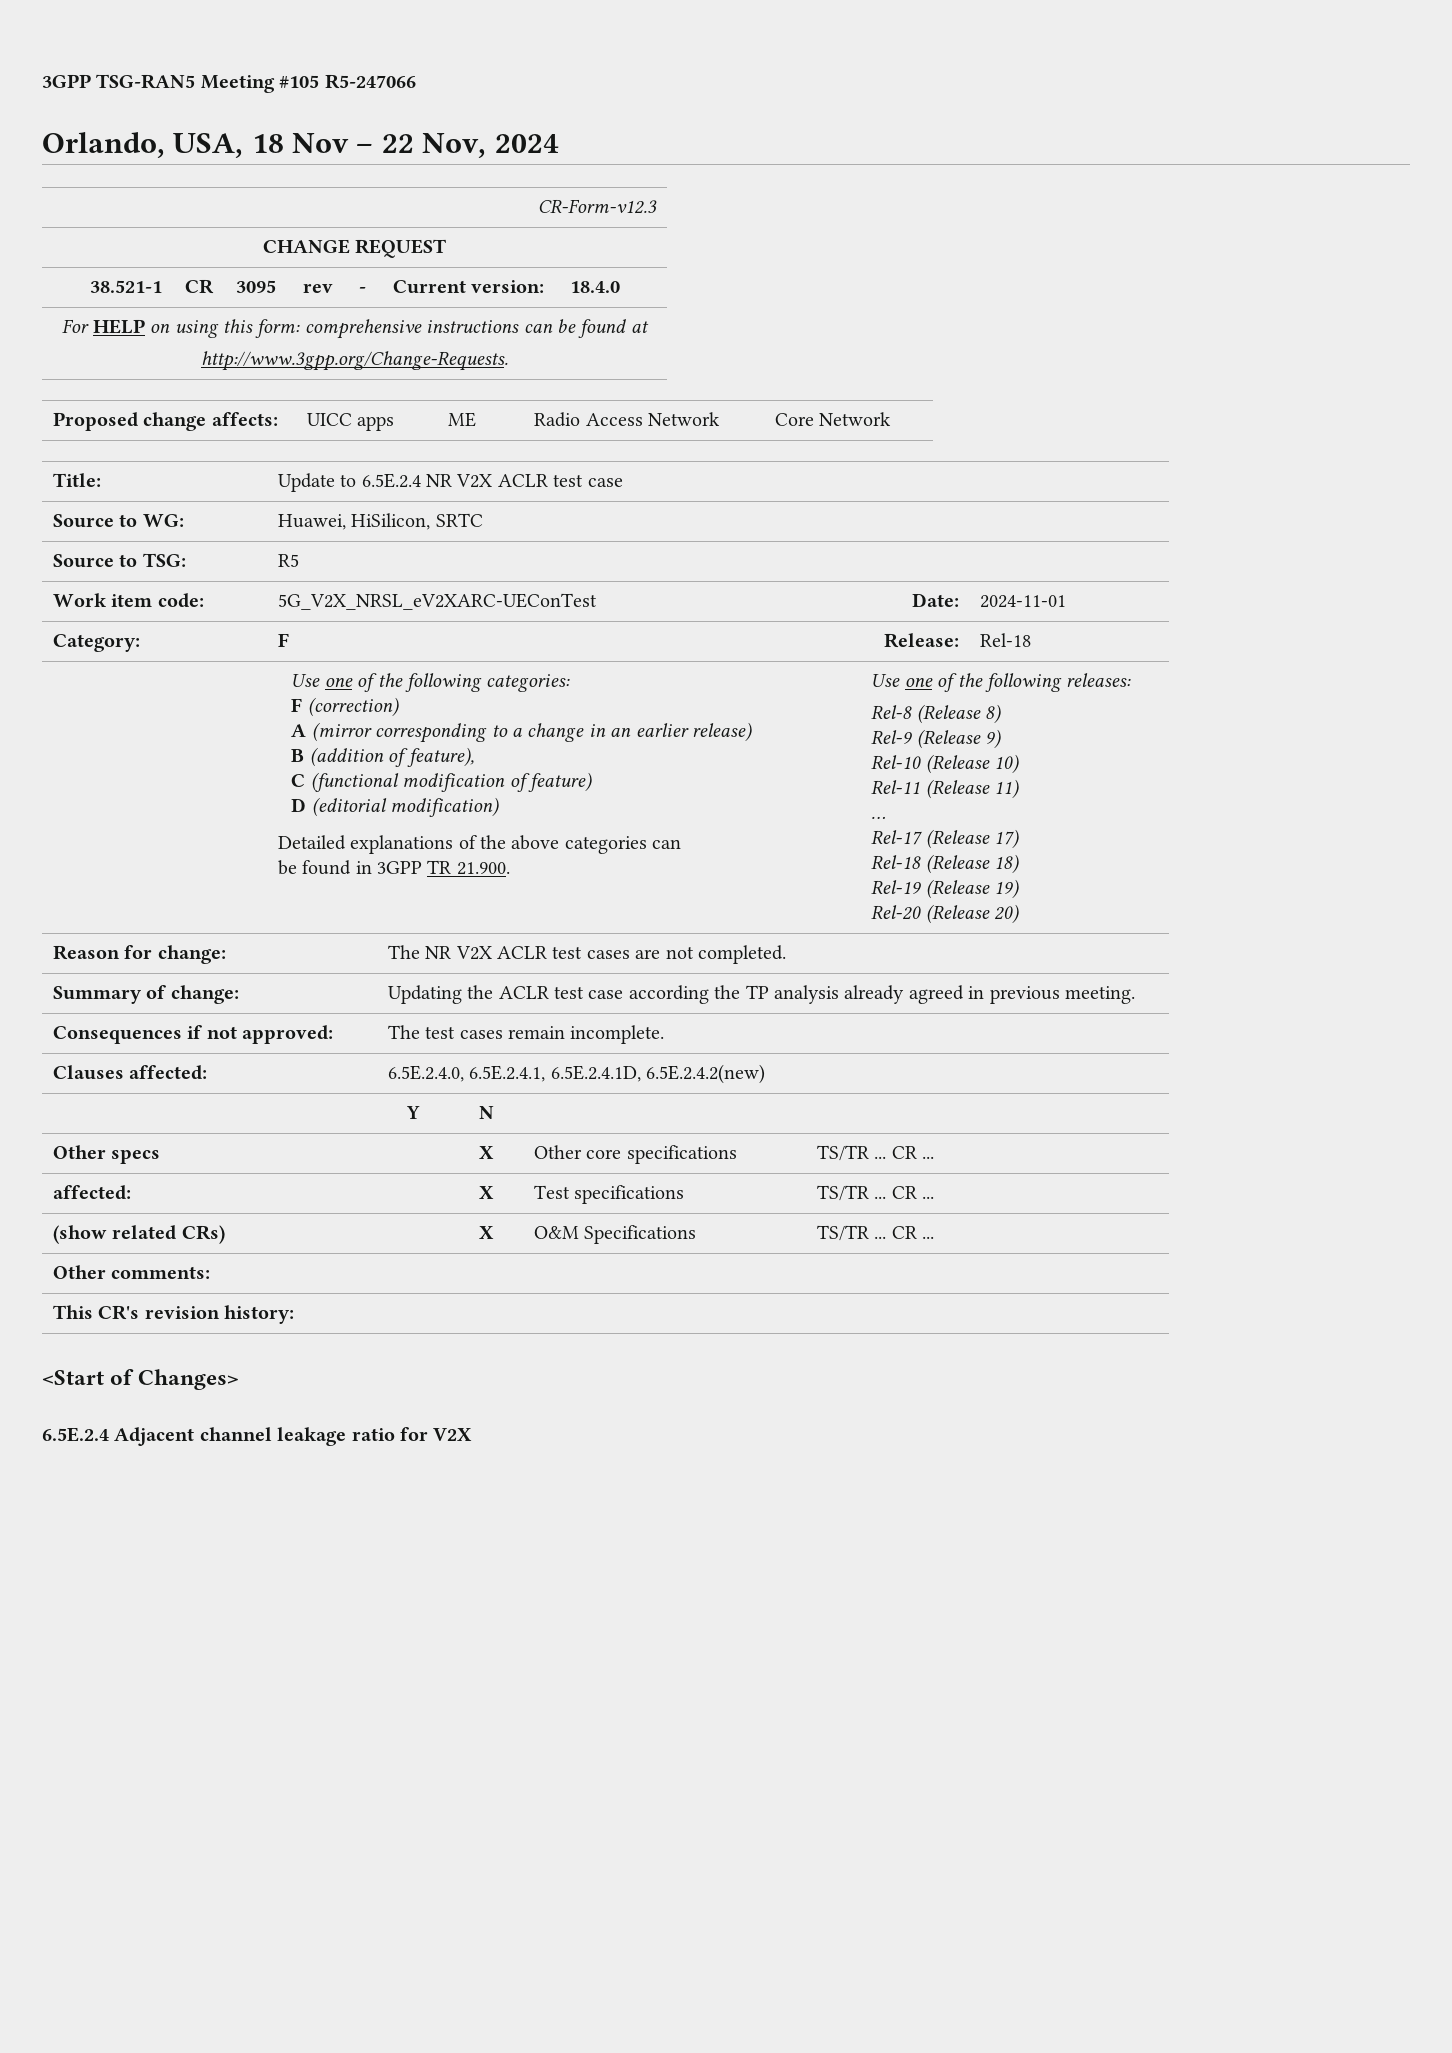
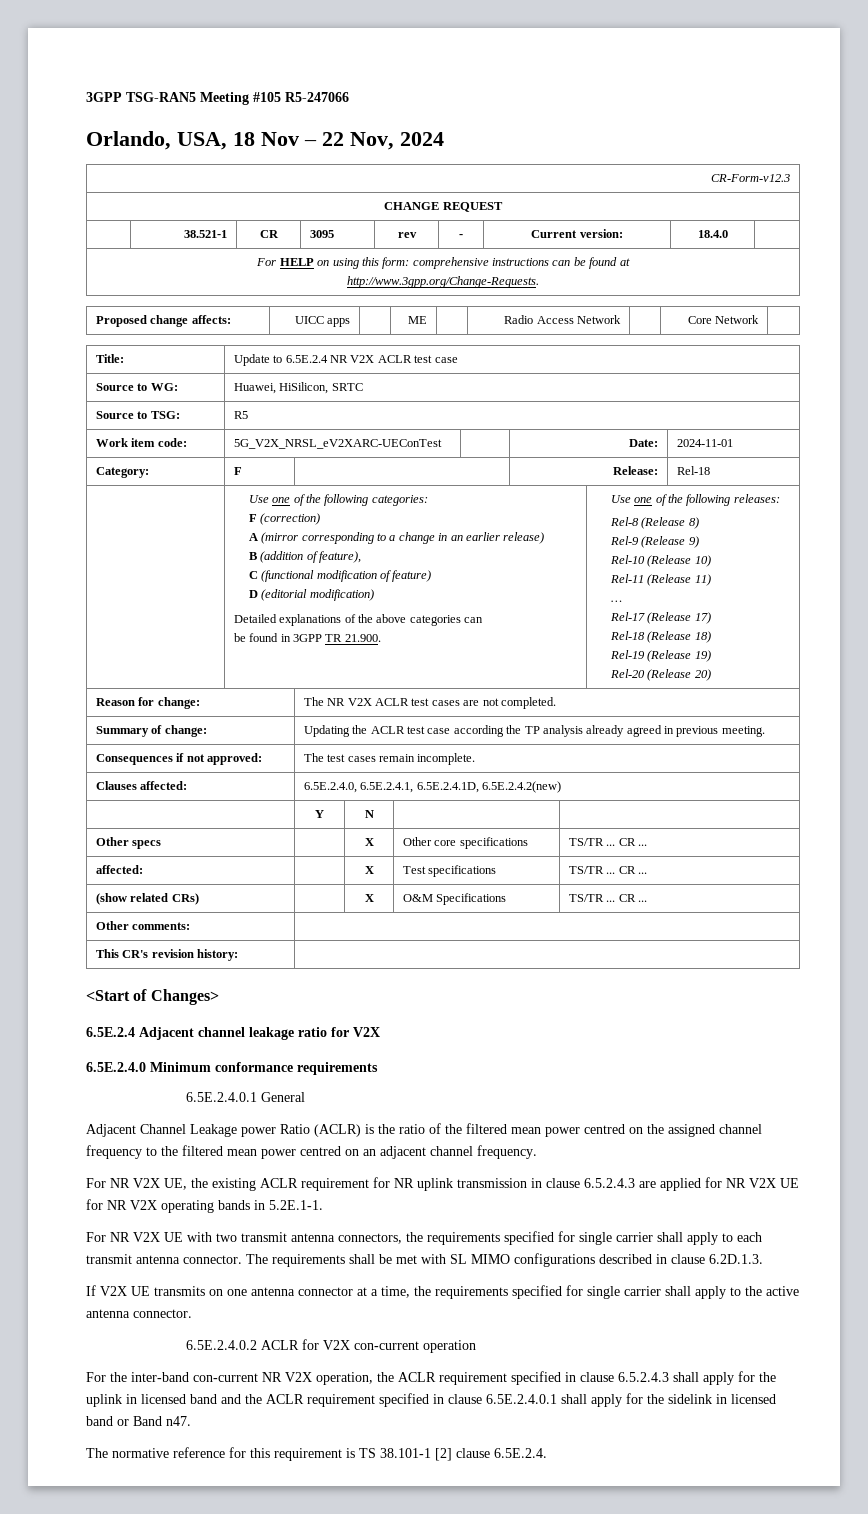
+ 6.5E.2.4.0 Minimum conformance requirements
+ 6.5E.2.4.0.1 General
+ Adjacent Channel Leakage power Ratio (ACLR) is the ratio of the filtered mean power centred on the assigned channel frequency to the filtered mean power centred on an adjacent channel frequency.
+ For NR V2X UE, the existing ACLR requirement for NR uplink transmission in clause 6.5.2.4.3 are applied for NR V2X UE for NR V2X operating bands in 5.2E.1-1.
+ For NR V2X UE with two transmit antenna connectors, the requirements specified for single carrier shall apply to each transmit antenna connector. The requirements shall be met with SL MIMO configurations described in clause 6.2D.1.3.
+ If V2X UE transmits on one antenna connector at a time, the requirements specified for single carrier shall apply to the active antenna connector.
+ 6.5E.2.4.0.2 ACLR for V2X con-current operation
+ For the inter-band con-current NR V2X operation, the ACLR requirement specified in clause 6.5.2.4.3 shall apply for the uplink in licensed band and the ACLR requirement specified in clause 6.5E.2.4.0.1 shall apply for the sidelink in licensed band or Band n47.
+ The normative reference for this requirement is TS 38.101-1 [2] clause 6.5E.2.4.

